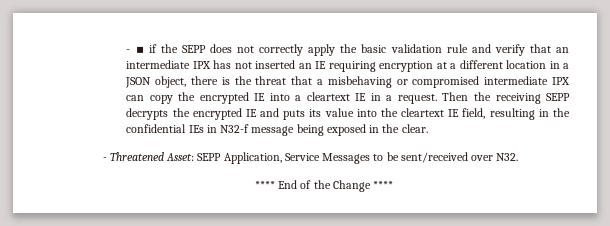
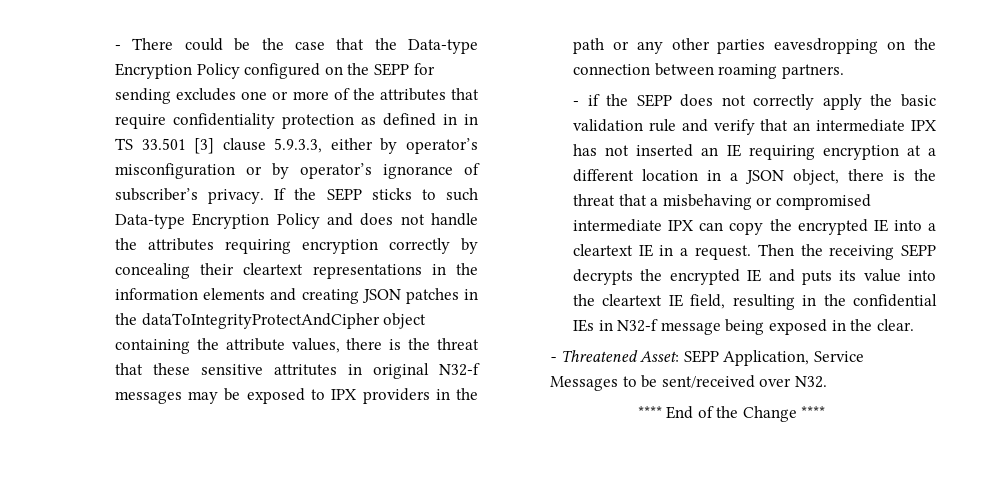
- - ▪ if the SEPP does not correctly apply the basic validation rule and verify that an intermediate IPX has not inserted an IE requiring encryption at a different location in a JSON object, there is the threat that a misbehaving or compromised intermediate IPX can copy the encrypted IE into a cleartext IE in a request.
+ - There could be the case that the Data-type Encryption Policy configured on the SEPP for sending excludes one or more of the attributes that require confidentiality protection as defined in in TS 33.501 [3] clause 5.9.3.3, either by operator’s misconfiguration or by operator’s ignorance of subscriber’s privacy. If the SEPP sticks to such Data-type Encryption Policy and does not handle the attributes requiring encryption correctly by concealing their cleartext representations in the information elements and creating JSON patches in the dataToIntegrityProtectAndCipher object containing the attribute values, there is the threat that these sensitive attritutes in original N32-f messages may be exposed to IPX providers in the path or any other parties eavesdropping on the connection between roaming partners.
+ - if the SEPP does not correctly apply the basic validation rule and verify that an intermediate IPX has not inserted an IE requiring encryption at a different location in a JSON object, there is the threat that a misbehaving or compromised intermediate IPX can copy the encrypted IE into a cleartext IE in a request.

